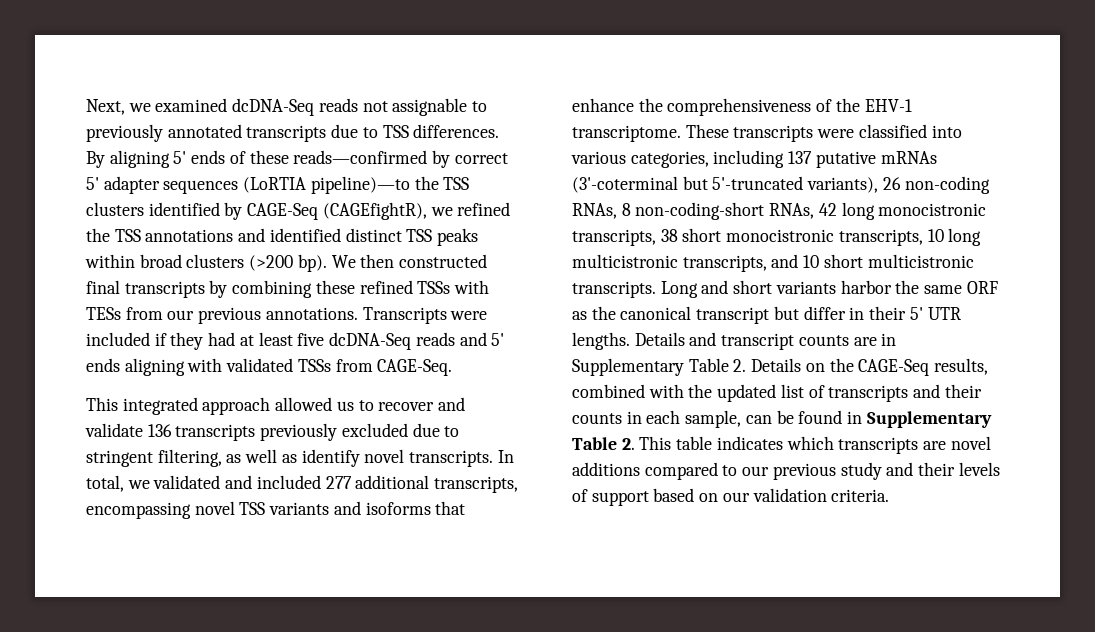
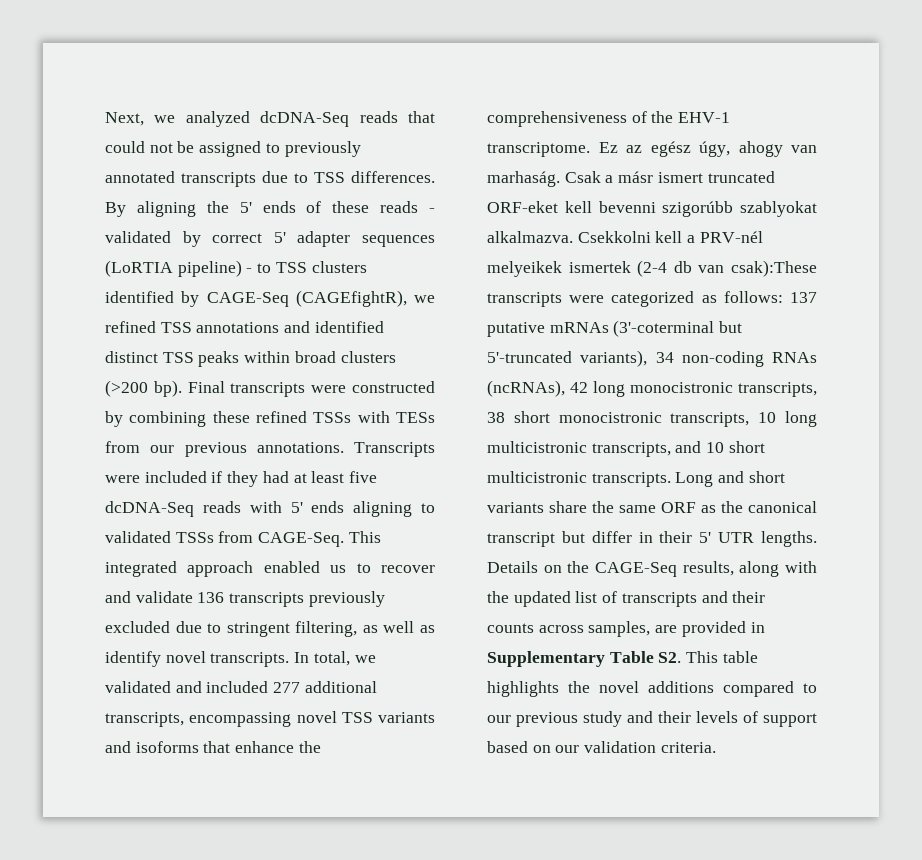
- Next, we examined dcDNA-Seq reads not assignable to previously annotated transcripts due to TSS differences.
+ Next, we analyzed dcDNA-Seq reads that could not be assigned to previously annotated transcripts due to TSS differences.
- By aligning 5' ends of these reads—confirmed by correct 5' adapter sequences (LoRTIA pipeline)—to the TSS clusters identified by CAGE-Seq (CAGEfightR), we refined the TSS annotations and identified distinct TSS peaks within broad clusters (>200 bp).
+ By aligning the 5' ends of these reads - validated by correct 5' adapter sequences (LoRTIA pipeline) - to TSS clusters identified by CAGE-Seq (CAGEfightR), we refined TSS annotations and identified distinct TSS peaks within broad clusters (>200 bp).
- We then constructed final transcripts by combining these refined TSSs with TESs from our previous annotations.
+ Final transcripts were constructed by combining these refined TSSs with TESs from our previous annotations.
- Transcripts were included if they had at least five dcDNA-Seq reads and 5' ends aligning with validated TSSs from CAGE-Seq.
- This integrated approach allowed us to recover and validate 136 transcripts previously excluded due to stringent filtering, as well as identify novel transcripts.
+ Transcripts were included if they had at least five dcDNA-Seq reads with 5' ends aligning to validated TSSs from CAGE-Seq. This integrated approach enabled us to recover and validate 136 transcripts previously excluded due to stringent filtering, as well as identify novel transcripts.
- These transcripts were classified into various categories, including 137 putative mRNAs (3'-coterminal but 5'-truncated variants), 26 non-coding RNAs, 8 non-coding-short RNAs, 42 long monocistronic transcripts, 38 short monocistronic transcripts, 10 long multicistronic transcripts, and 10 short multicistronic transcripts.
+ Ez az egész úgy, ahogy van marhaság. Csak a másr ismert truncated ORF-eket kell bevenni szigorúbb szablyokat alkalmazva. Csekkolni kell a PRV-nél melyeikek ismertek (2-4 db van csak):These transcripts were categorized as follows: 137 putative mRNAs (3'-coterminal but 5'-truncated variants), 34 non-coding RNAs (ncRNAs), 42 long monocistronic transcripts, 38 short monocistronic transcripts, 10 long multicistronic transcripts, and 10 short multicistronic transcripts.
- Long and short variants harbor the same ORF as the canonical transcript but differ in their 5' UTR lengths.
+ Long and short variants share the same ORF as the canonical transcript but differ in their 5' UTR lengths.
- Details and transcript counts are in Supplementary Table 2. Details on the CAGE-Seq results, combined with the updated list of transcripts and their counts in each sample, can be found in Supplementary Table 2. This table indicates which transcripts are novel additions compared to our previous study and their levels of support based on our validation criteria.
+ Details on the CAGE-Seq results, along with the updated list of transcripts and their counts across samples, are provided in Supplementary Table S2. This table highlights the novel additions compared to our previous study and their levels of support based on our validation criteria.

